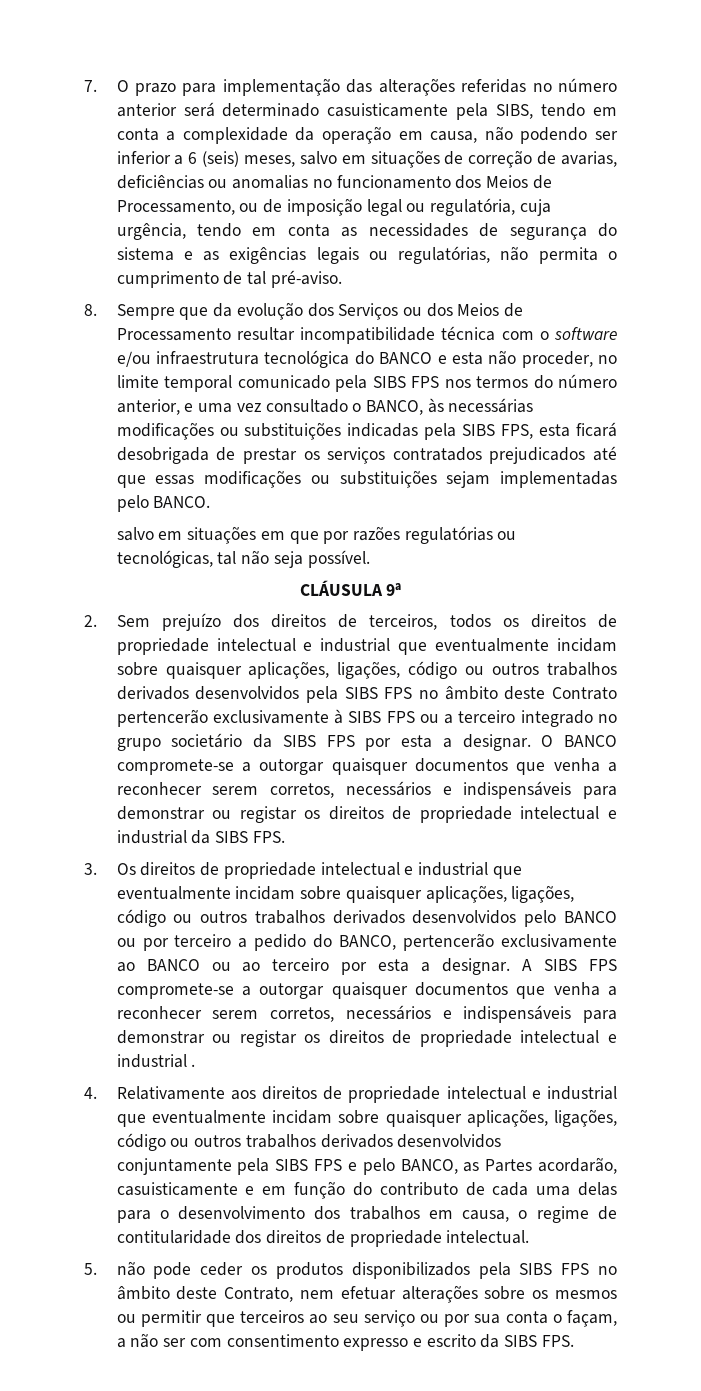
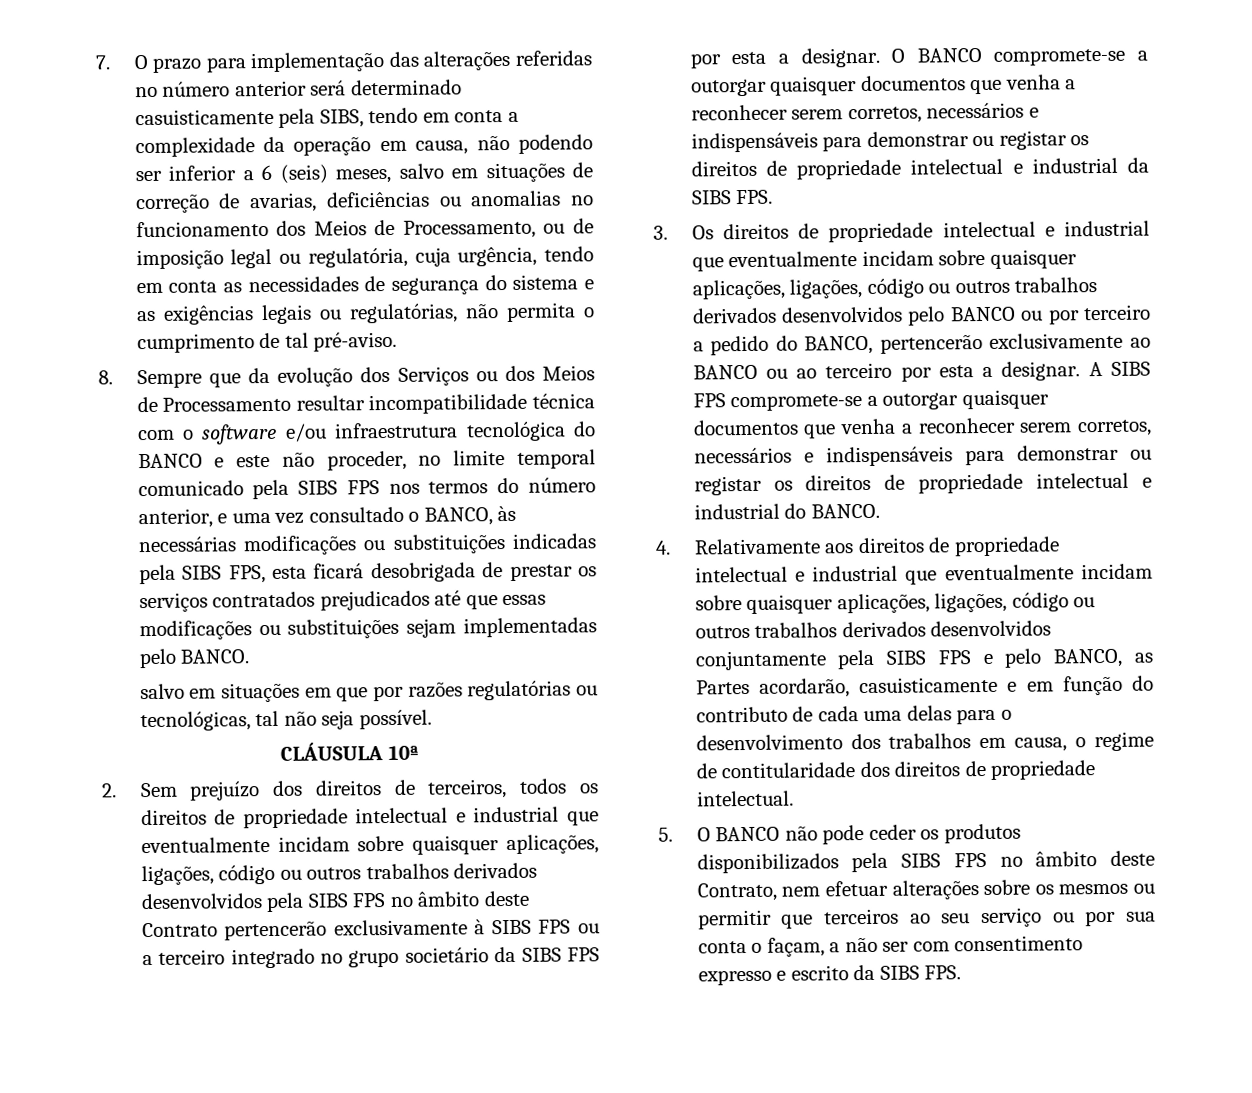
- 8. Sempre que da evolução dos Serviços ou dos Meios de Processamento resultar incompatibilidade técnica com o software e/ou infraestrutura tecnológica do BANCO e esta não proceder, no limite temporal comunicado pela SIBS FPS nos termos do número anterior, e uma vez consultado o BANCO, às necessárias modificações ou substituições indicadas pela SIBS FPS, esta ficará desobrigada de prestar os serviços contratados prejudicados até que essas modificações ou substituições sejam implementadas pelo BANCO.
+ 8. Sempre que da evolução dos Serviços ou dos Meios de Processamento resultar incompatibilidade técnica com o software e/ou infraestrutura tecnológica do BANCO e este não proceder, no limite temporal comunicado pela SIBS FPS nos termos do número anterior, e uma vez consultado o BANCO, às necessárias modificações ou substituições indicadas pela SIBS FPS, esta ficará desobrigada de prestar os serviços contratados prejudicados até que essas modificações ou substituições sejam implementadas pelo BANCO.
- CLÁUSULA 9ª
+ CLÁUSULA 10ª
- A SIBS FPS compromete-se a outorgar quaisquer documentos que venha a reconhecer serem corretos, necessários e indispensáveis para demonstrar ou registar os direitos de propriedade intelectual e industrial .
+ A SIBS FPS compromete-se a outorgar quaisquer documentos que venha a reconhecer serem corretos, necessários e indispensáveis para demonstrar ou registar os direitos de propriedade intelectual e industrial do BANCO.
- 5. não pode ceder os produtos disponibilizados pela SIBS FPS no âmbito deste Contrato, nem efetuar alterações sobre os mesmos ou permitir que terceiros ao seu serviço ou por sua conta o façam, a não ser com consentimento expresso e escrito da SIBS FPS.
+ 5. O BANCO não pode ceder os produtos disponibilizados pela SIBS FPS no âmbito deste Contrato, nem efetuar alterações sobre os mesmos ou permitir que terceiros ao seu serviço ou por sua conta o façam, a não ser com consentimento expresso e escrito da SIBS FPS.

